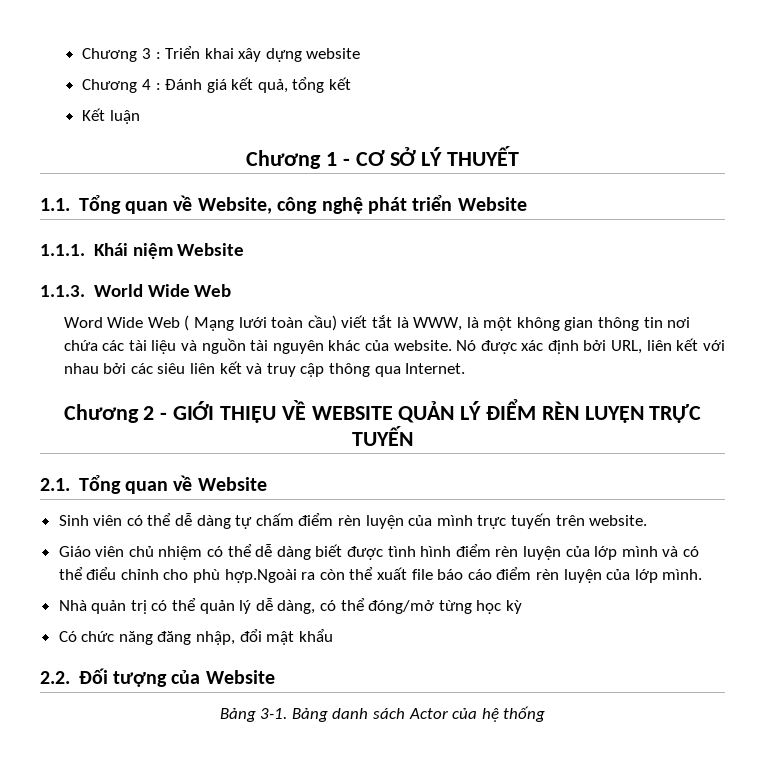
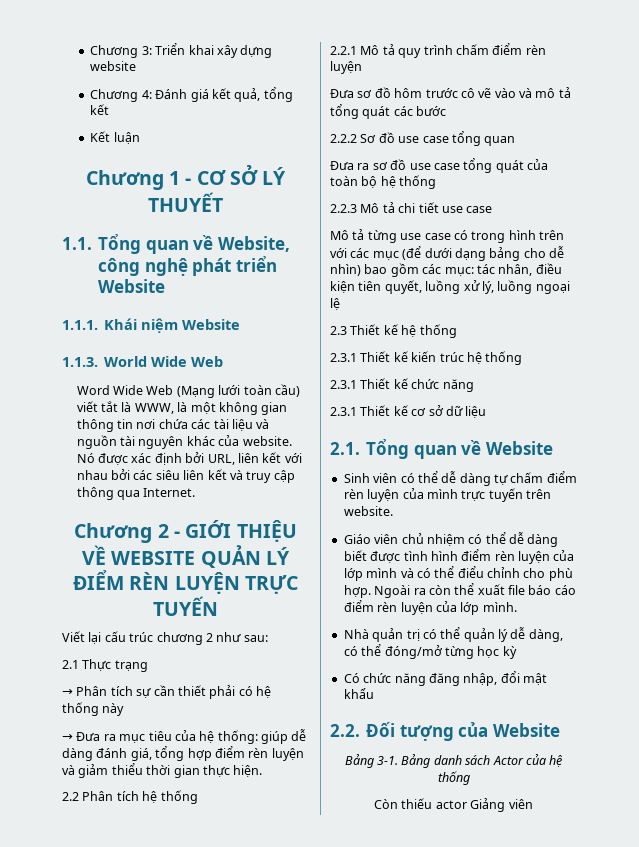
- Chương 3 : Triển khai xây dựng website
+ Chương 3: Triển khai xây dựng website
- Chương 4 : Đánh giá kết quả, tổng kết
+ Chương 4: Đánh giá kết quả, tổng kết
- Word Wide Web ( Mạng lưới toàn cầu) viết tắt là WWW, là một không gian thông tin nơi chứa các tài liệu và nguồn tài nguyên khác của website.
+ Word Wide Web (Mạng lưới toàn cầu) viết tắt là WWW, là một không gian thông tin nơi chứa các tài liệu và nguồn tài nguyên khác của website.
+ Viết lại cấu trúc chương 2 như sau:
+ 2.1 Thực trạng
+ → Phân tích sự cần thiết phải có hệ thống này
+ → Đưa ra mục tiêu của hệ thống: giúp dễ dàng đánh giá, tổng hợp điểm rèn luyện và giảm thiểu thời gian thực hiện.
+ 2.2 Phân tích hệ thống
+ 2.2.1 Mô tả quy trình chấm điểm rèn luyện
+ Đưa sơ đồ hôm trước cô vẽ vào và mô tả tổng quát các bước
+ 2.2.2 Sơ đồ use case tổng quan
+ Đưa ra sơ đồ use case tổng quát của toàn bộ hệ thống
+ 2.2.3 Mô tả chi tiết use case
+ Mô tả từng use case có trong hình trên với các mục (để dưới dạng bảng cho dễ nhìn) bao gồm các mục: tác nhân, điều kiện tiên quyết, luồng xử lý, luồng ngoại lệ
+ 2.3 Thiết kế hệ thống
+ 2.3.1 Thiết kế kiến trúc hệ thống
+ 2.3.1 Thiết kế chức năng
+ 2.3.1 Thiết kế cơ sở dữ liệu
- Giáo viên chủ nhiệm có thể dễ dàng biết được tình hình điểm rèn luyện của lớp mình và có thể điểu chỉnh cho phù hợp.Ngoài ra còn thể xuất file báo cáo điểm rèn luyện của lớp mình.
+ Giáo viên chủ nhiệm có thể dễ dàng biết được tình hình điểm rèn luyện của lớp mình và có thể điểu chỉnh cho phù hợp. Ngoài ra còn thể xuất file báo cáo điểm rèn luyện của lớp mình.
+ Còn thiếu actor Giảng viên

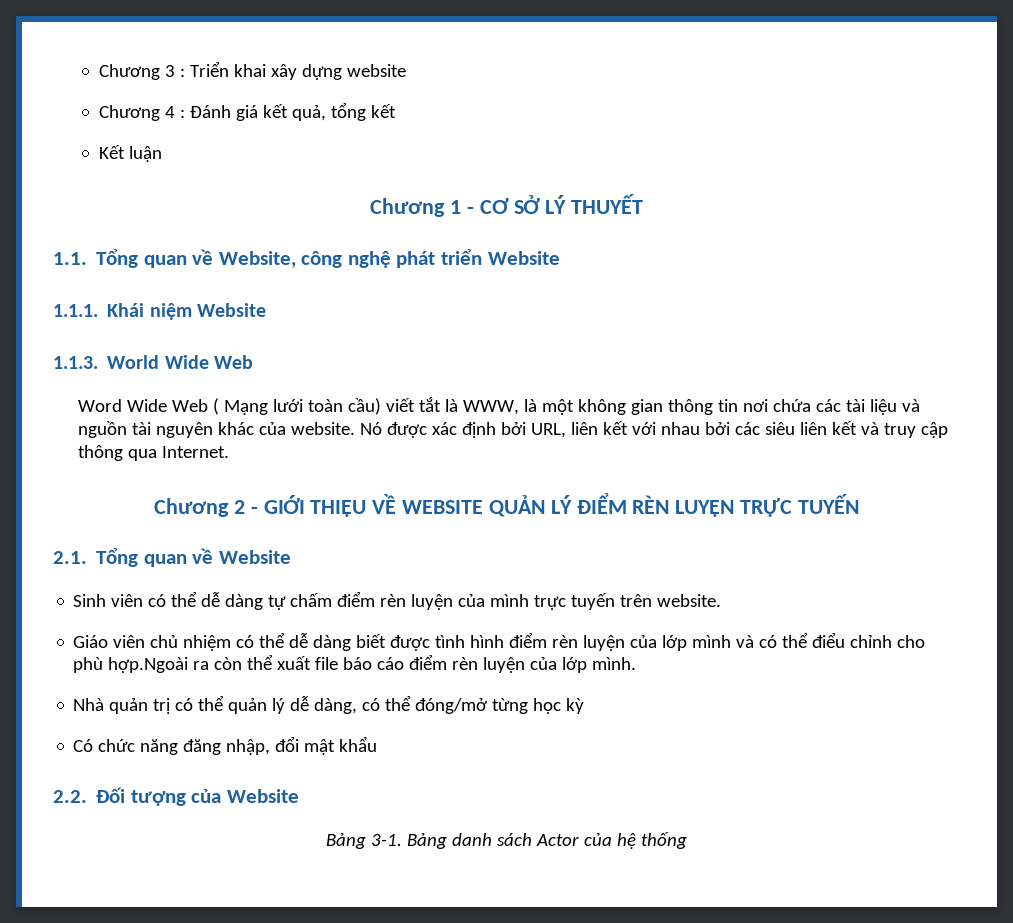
- Chương 3: Triển khai xây dựng website
+ Chương 3 : Triển khai xây dựng website
- Chương 4: Đánh giá kết quả, tổng kết
+ Chương 4 : Đánh giá kết quả, tổng kết
- Word Wide Web (Mạng lưới toàn cầu) viết tắt là WWW, là một không gian thông tin nơi chứa các tài liệu và nguồn tài nguyên khác của website.
+ Word Wide Web ( Mạng lưới toàn cầu) viết tắt là WWW, là một không gian thông tin nơi chứa các tài liệu và nguồn tài nguyên khác của website.
- Viết lại cấu trúc chương 2 như sau:
- 2.1 Thực trạng
- → Phân tích sự cần thiết phải có hệ thống này
- → Đưa ra mục tiêu của hệ thống: giúp dễ dàng đánh giá, tổng hợp điểm rèn luyện và giảm thiểu thời gian thực hiện.
- 2.2 Phân tích hệ thống
- 2.2.1 Mô tả quy trình chấm điểm rèn luyện
- Đưa sơ đồ hôm trước cô vẽ vào và mô tả tổng quát các bước
- 2.2.2 Sơ đồ use case tổng quan
- Đưa ra sơ đồ use case tổng quát của toàn bộ hệ thống
- 2.2.3 Mô tả chi tiết use case
- Mô tả từng use case có trong hình trên với các mục (để dưới dạng bảng cho dễ nhìn) bao gồm các mục: tác nhân, điều kiện tiên quyết, luồng xử lý, luồng ngoại lệ
- 2.3 Thiết kế hệ thống
- 2.3.1 Thiết kế kiến trúc hệ thống
- 2.3.1 Thiết kế chức năng
- 2.3.1 Thiết kế cơ sở dữ liệu
- Giáo viên chủ nhiệm có thể dễ dàng biết được tình hình điểm rèn luyện của lớp mình và có thể điểu chỉnh cho phù hợp. Ngoài ra còn thể xuất file báo cáo điểm rèn luyện của lớp mình.
+ Giáo viên chủ nhiệm có thể dễ dàng biết được tình hình điểm rèn luyện của lớp mình và có thể điểu chỉnh cho phù hợp.Ngoài ra còn thể xuất file báo cáo điểm rèn luyện của lớp mình.
- Còn thiếu actor Giảng viên

